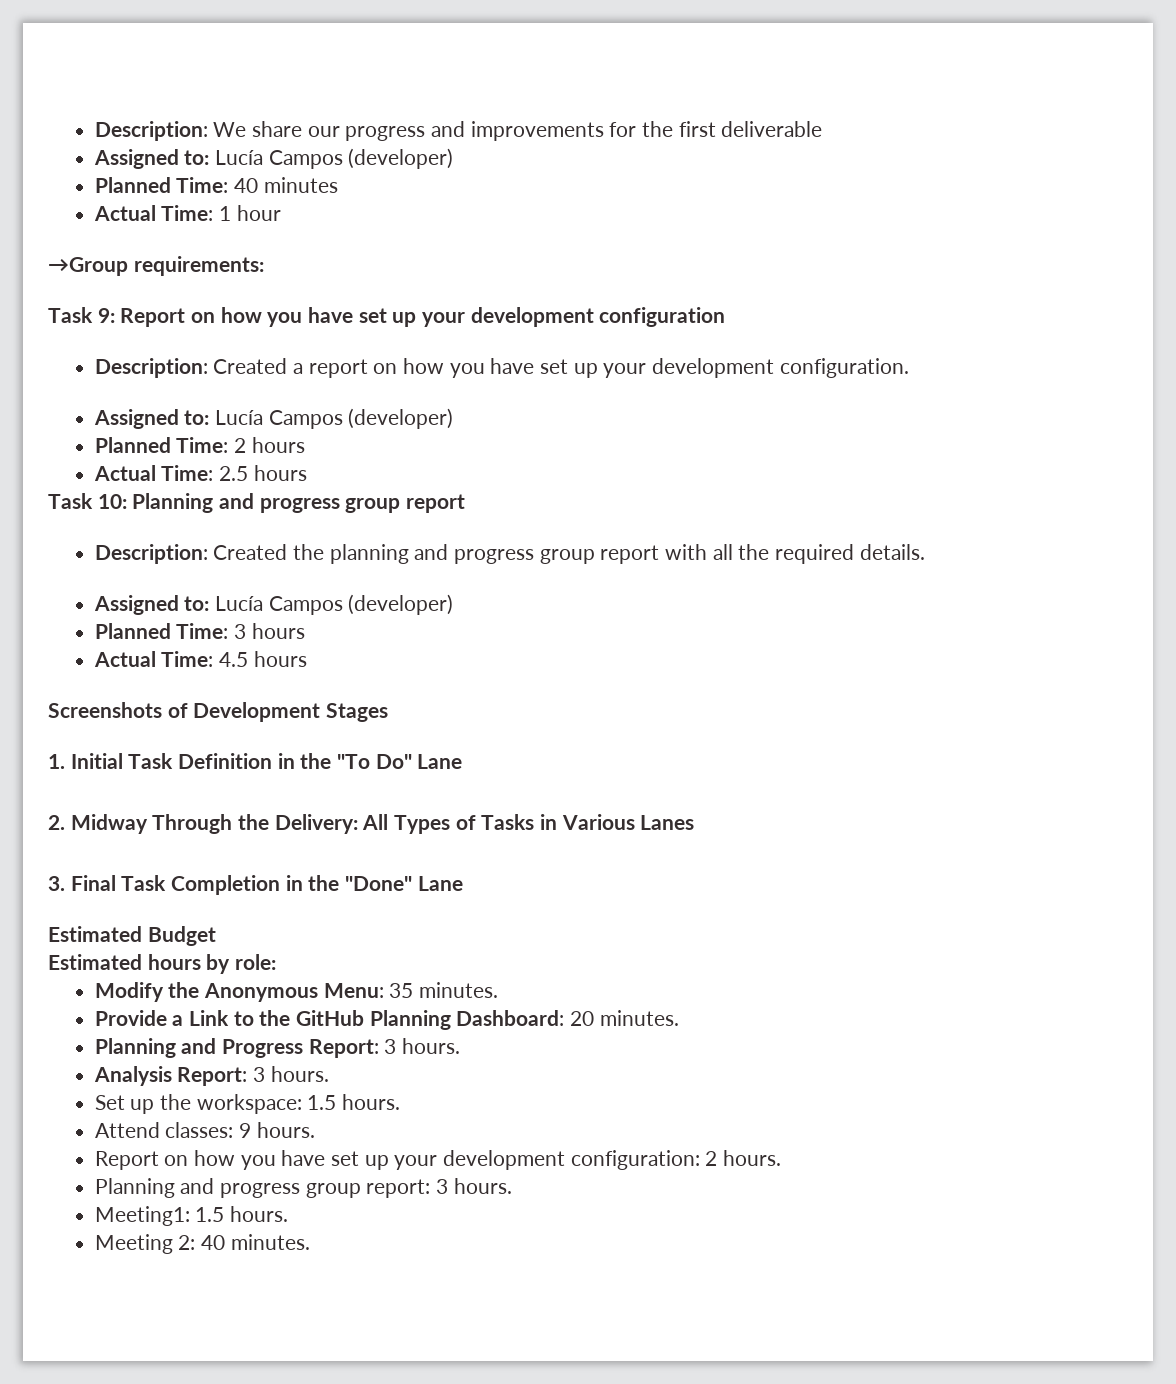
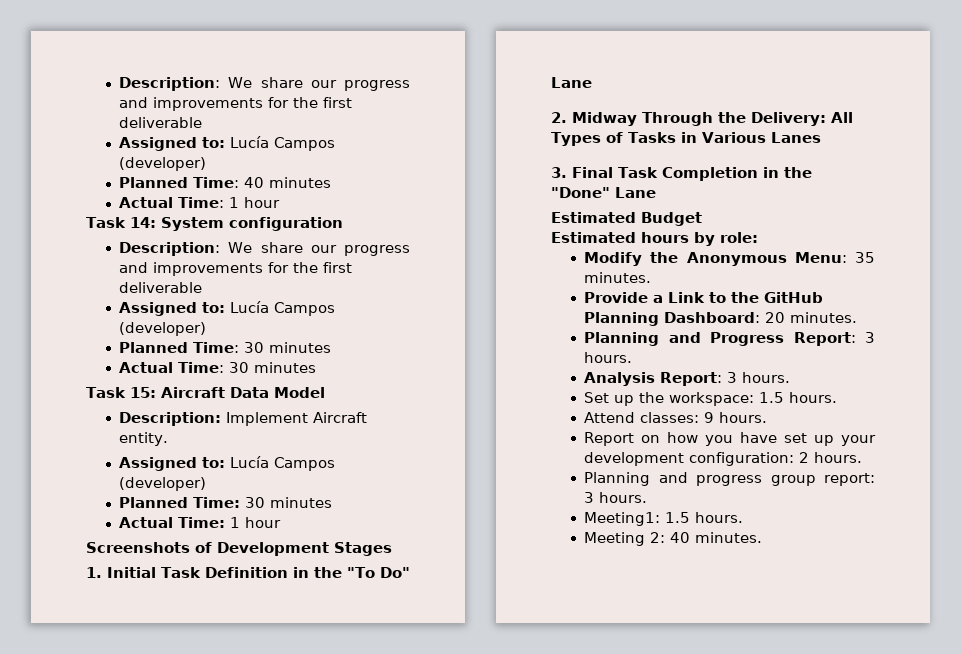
- →Group requirements:
- Task 9: Report on how you have set up your development configuration
- Description: Created a report on how you have set up your development configuration.
+ Task 14: System configuration
+ Description: We share our progress and improvements for the first deliverable
  Assigned to: Lucía Campos (developer)
- Planned Time: 2 hours
- Actual Time: 2.5 hours
- Task 10: Planning and progress group report
- Description: Created the planning and progress group report with all the required details.
+ Planned Time: 30 minutes
+ Actual Time: 30 minutes
+ Task 15: Aircraft Data Model
+ Description: Implement Aircraft entity.
  Assigned to: Lucía Campos (developer)
- Planned Time: 3 hours
- Actual Time: 4.5 hours
+ Planned Time: 30 minutes
+ Actual Time: 1 hour

